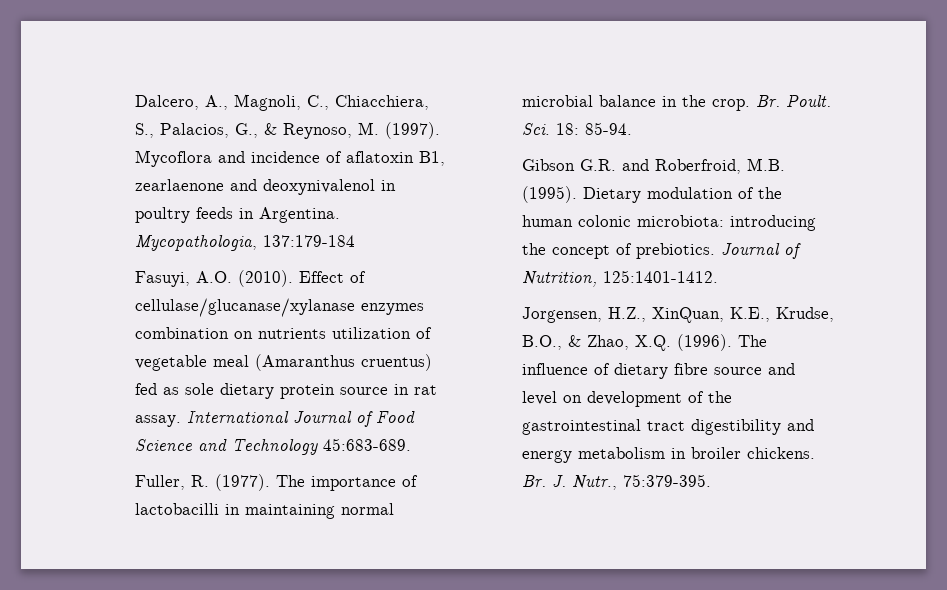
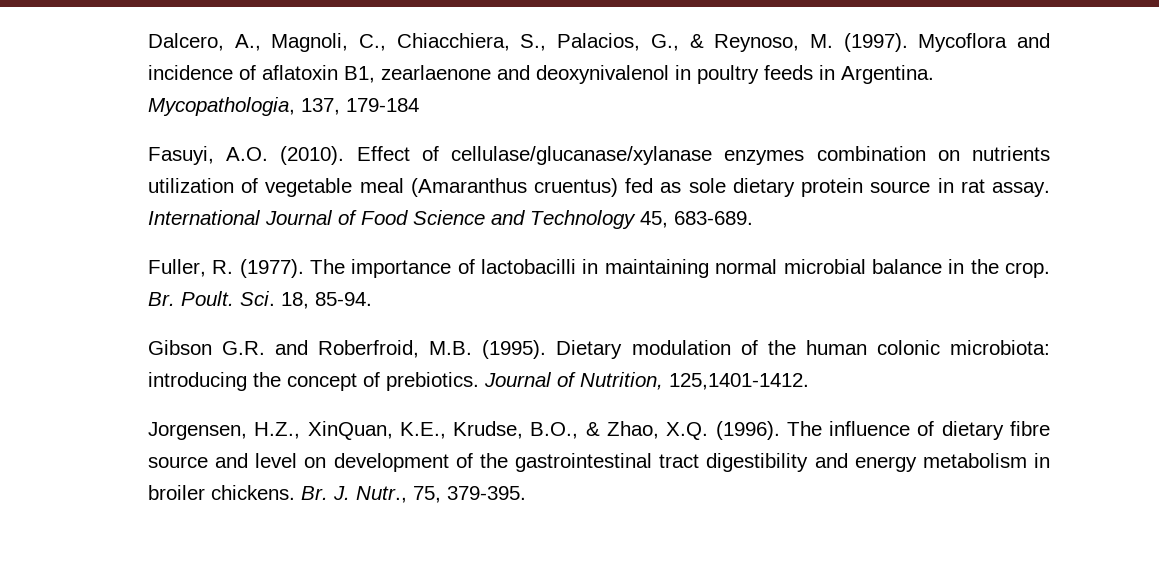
- Mycopathologia, 137:179-184
+ Mycopathologia, 137, 179-184
- International Journal of Food Science and Technology 45:683-689.
+ International Journal of Food Science and Technology 45, 683-689.
- Sci. 18: 85-94.
+ Sci. 18, 85-94.
- Journal of Nutrition, 125:1401-1412.
+ Journal of Nutrition, 125,1401-1412.
- Br. J. Nutr., 75:379-395.
+ Br. J. Nutr., 75, 379-395.

